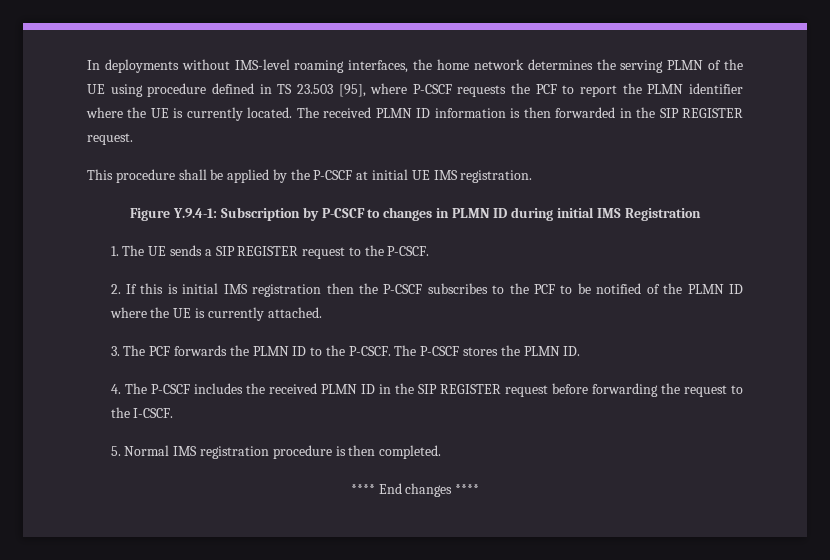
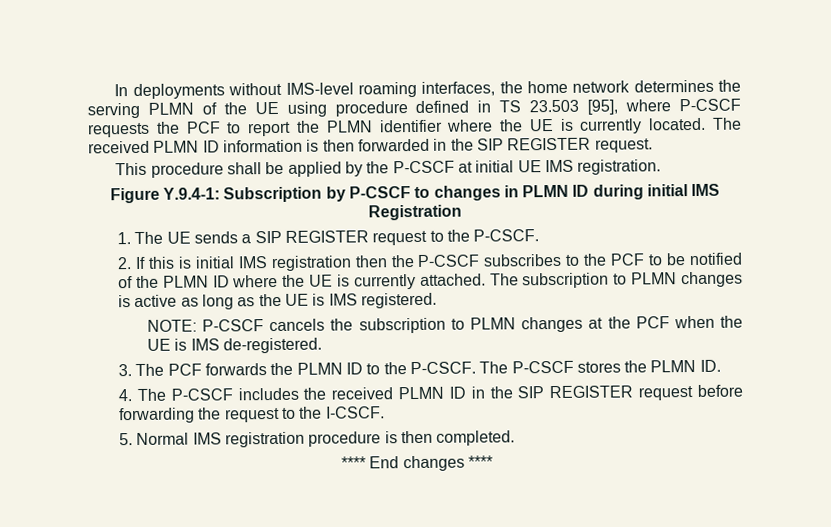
+ The subscription to PLMN changes is active as long as the UE is IMS registered.
+ NOTE: P-CSCF cancels the subscription to PLMN changes at the PCF when the UE is IMS de-registered.

